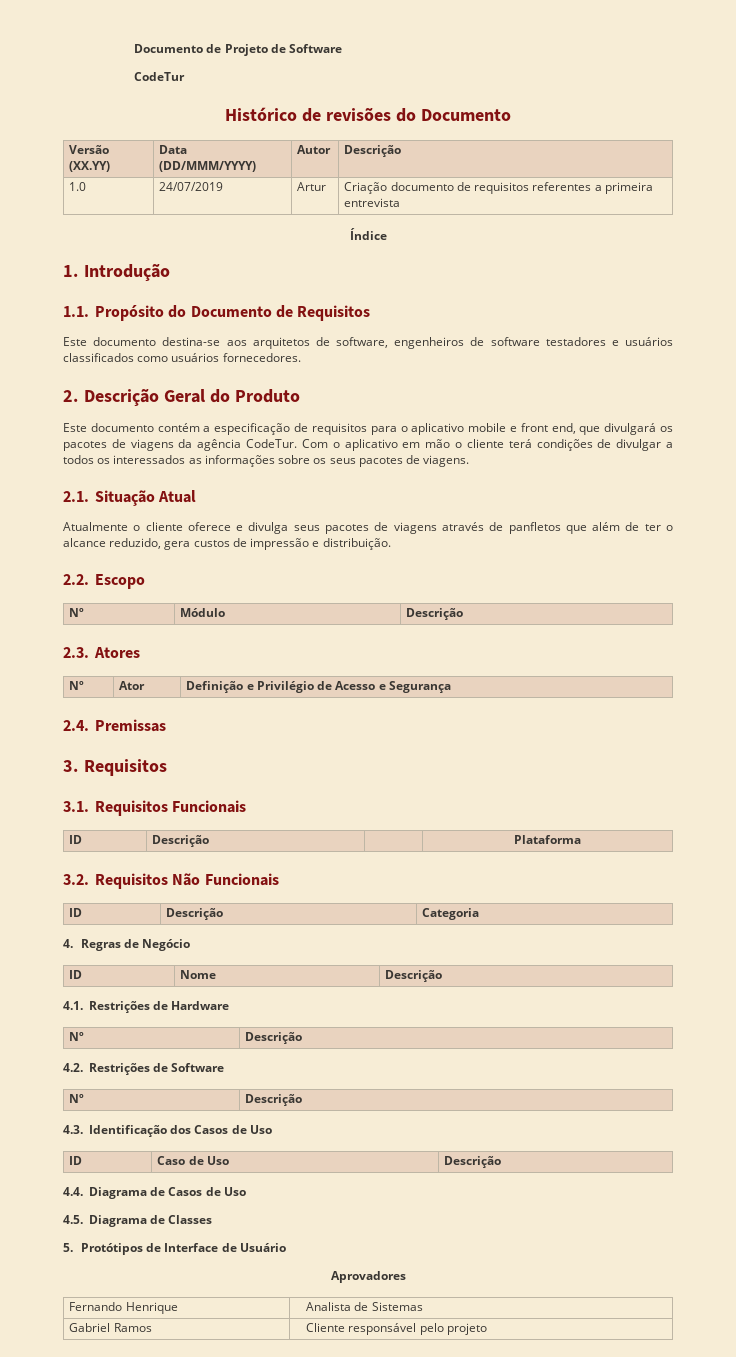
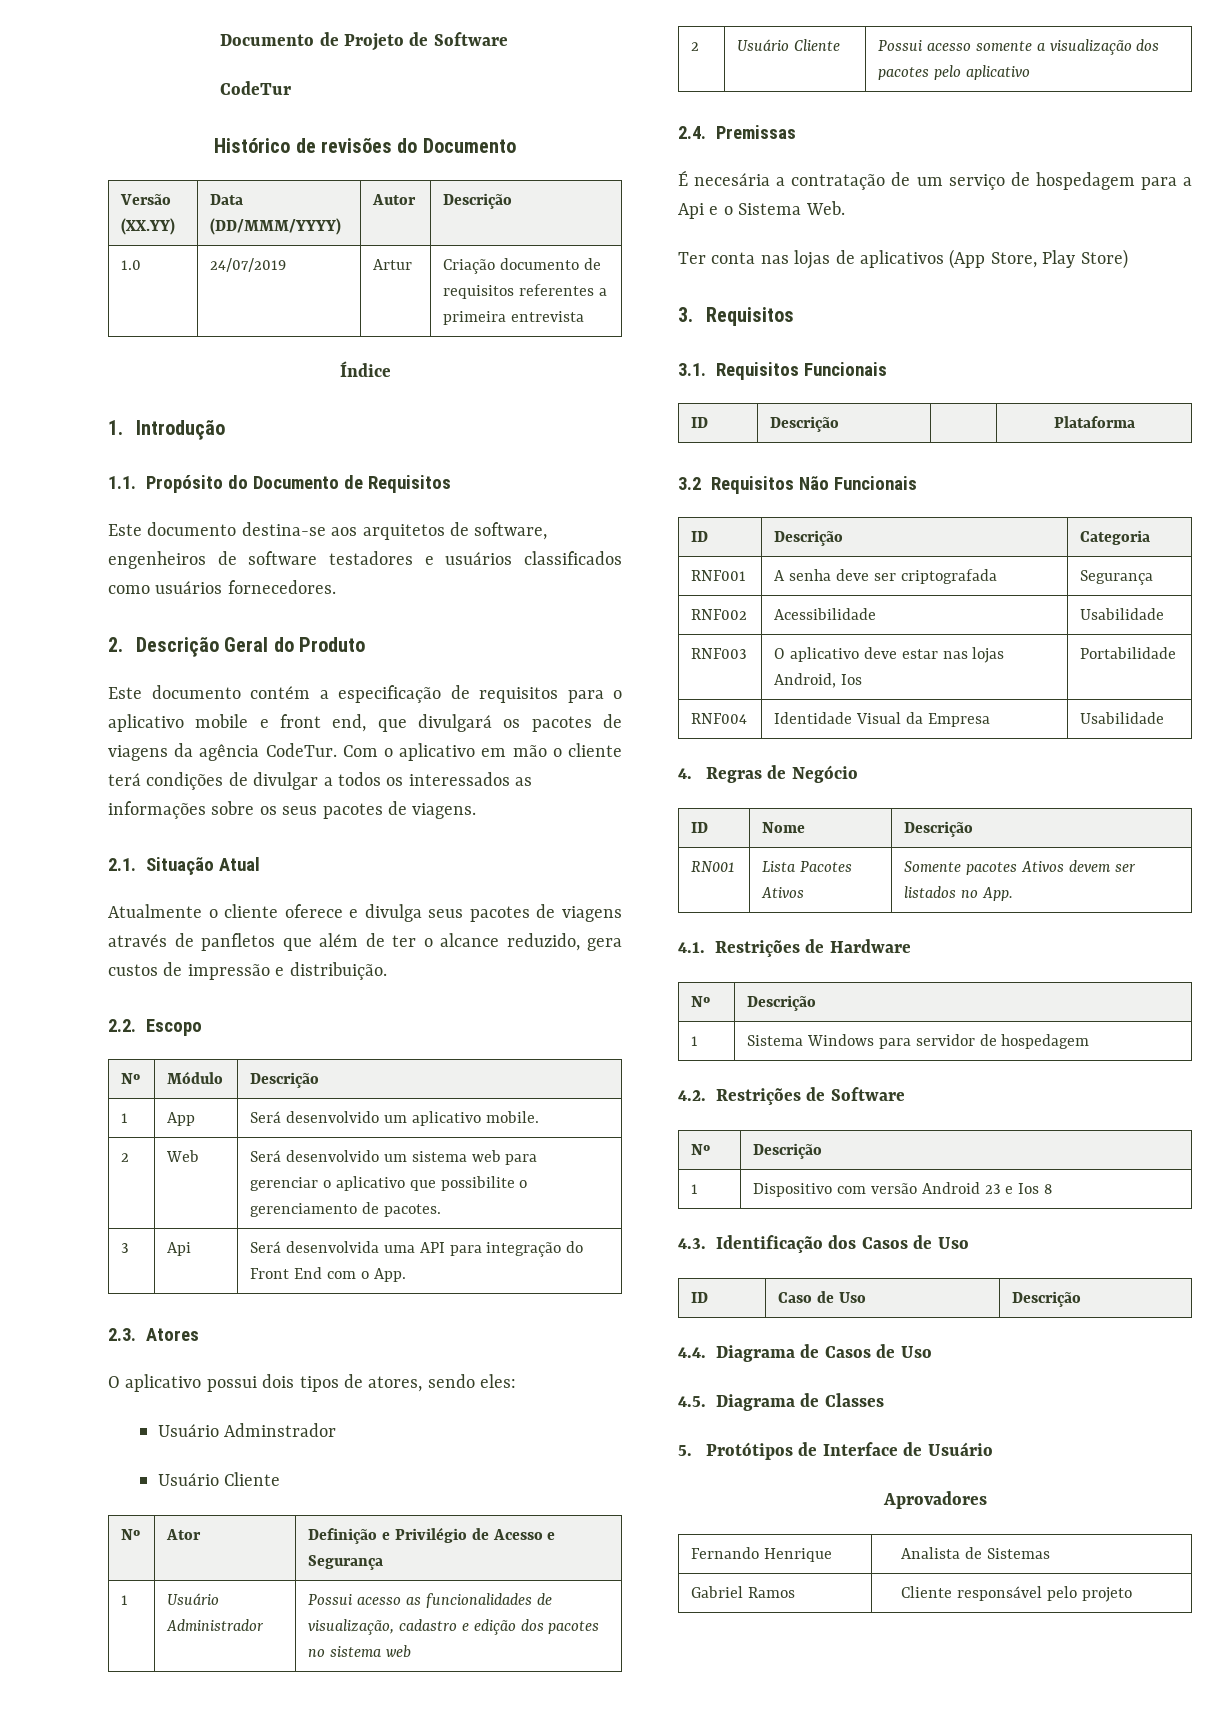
+ 1 | App | Será desenvolvido um aplicativo mobile.
+ 2 | Web | Será desenvolvido um sistema web para gerenciar o aplicativo que possibilite o gerenciamento de pacotes.
+ 3 | Api | Será desenvolvida uma API para integração do Front End com o App.
  2.3. Atores
+ O aplicativo possui dois tipos de atores, sendo eles:
+ Usuário Adminstrador
+ Usuário Cliente
+ 1 | Usuário Administrador | Possui acesso as funcionalidades de visualização, cadastro e edição dos pacotes no sistema web
+ 2 | Usuário Cliente | Possui acesso somente a visualização dos pacotes pelo aplicativo
  2.4. Premissas
+ É necesária a contratação de um serviço de hospedagem para a Api e o Sistema Web.
+ Ter conta nas lojas de aplicativos (App Store, Play Store)
- 3.2. Requisitos Não Funcionais
+ 3.2 Requisitos Não Funcionais
+ RNF001 | A senha deve ser criptografada | Segurança
+ RNF002 | Acessibilidade | Usabilidade
+ RNF003 | O aplicativo deve estar nas lojas Android, Ios | Portabilidade
+ RNF004 | Identidade Visual da Empresa | Usabilidade
+ RN001 | Lista Pacotes Ativos | Somente pacotes Ativos devem ser listados no App.
+ 1 | Sistema Windows para servidor de hospedagem
+ 1 | Dispositivo com versão Android 23 e Ios 8

